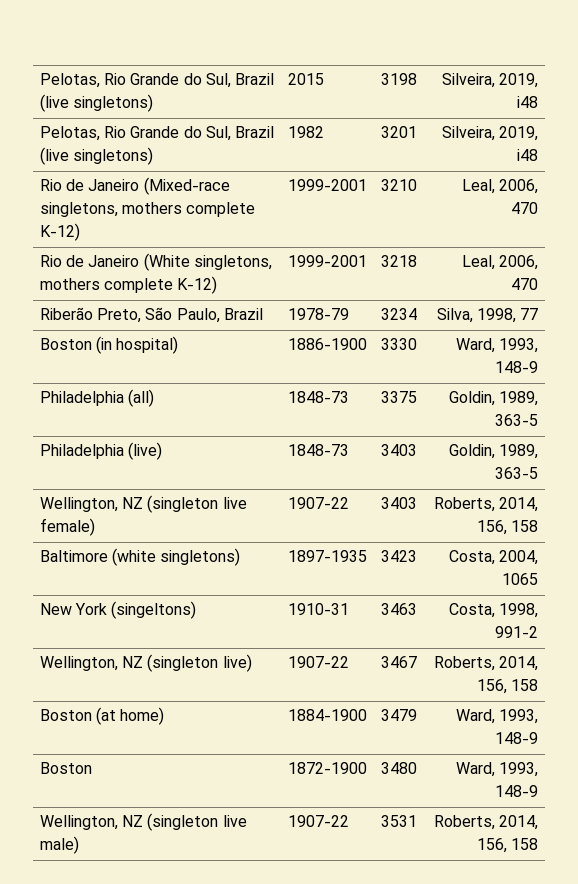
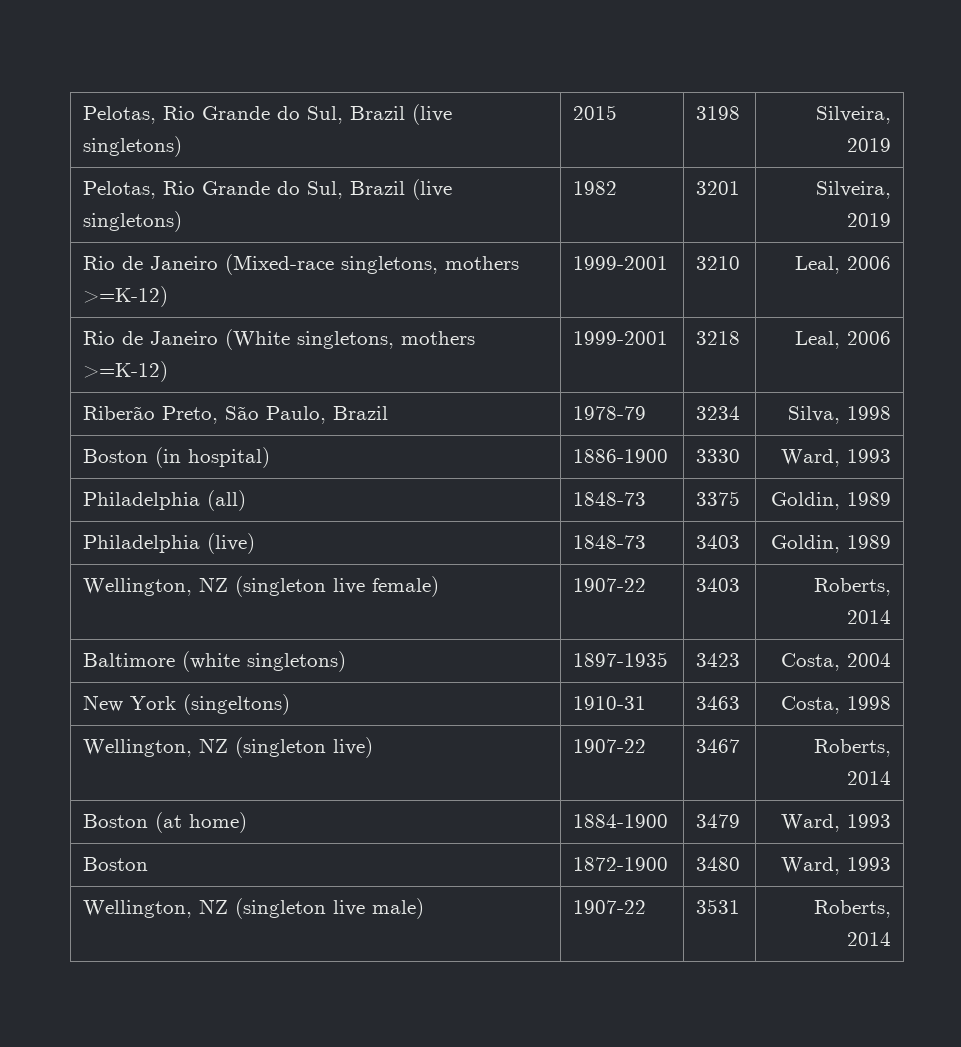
- Pelotas, Rio Grande do Sul, Brazil (live singletons) | 2015 | 3198 | Silveira, 2019, i48
+ Pelotas, Rio Grande do Sul, Brazil (live singletons) | 2015 | 3198 | Silveira, 2019
- Pelotas, Rio Grande do Sul, Brazil (live singletons) | 1982 | 3201 | Silveira, 2019, i48
+ Pelotas, Rio Grande do Sul, Brazil (live singletons) | 1982 | 3201 | Silveira, 2019
- Rio de Janeiro (Mixed-race singletons, mothers complete K-12) | 1999-2001 | 3210 | Leal, 2006, 470
+ Rio de Janeiro (Mixed-race singletons, mothers >=K-12) | 1999-2001 | 3210 | Leal, 2006
- Rio de Janeiro (White singletons, mothers complete K-12) | 1999-2001 | 3218 | Leal, 2006, 470
+ Rio de Janeiro (White singletons, mothers >=K-12) | 1999-2001 | 3218 | Leal, 2006
- Riberão Preto, São Paulo, Brazil | 1978-79 | 3234 | Silva, 1998, 77
+ Riberão Preto, São Paulo, Brazil | 1978-79 | 3234 | Silva, 1998
- Boston (in hospital) | 1886-1900 | 3330 | Ward, 1993, 148-9
+ Boston (in hospital) | 1886-1900 | 3330 | Ward, 1993
- Philadelphia (all) | 1848-73 | 3375 | Goldin, 1989, 363-5
+ Philadelphia (all) | 1848-73 | 3375 | Goldin, 1989
- Philadelphia (live) | 1848-73 | 3403 | Goldin, 1989, 363-5
+ Philadelphia (live) | 1848-73 | 3403 | Goldin, 1989
- Wellington, NZ (singleton live female) | 1907-22 | 3403 | Roberts, 2014, 156, 158
+ Wellington, NZ (singleton live female) | 1907-22 | 3403 | Roberts, 2014
- Baltimore (white singletons) | 1897-1935 | 3423 | Costa, 2004, 1065
+ Baltimore (white singletons) | 1897-1935 | 3423 | Costa, 2004
- New York (singeltons) | 1910-31 | 3463 | Costa, 1998, 991-2
+ New York (singeltons) | 1910-31 | 3463 | Costa, 1998
- Wellington, NZ (singleton live) | 1907-22 | 3467 | Roberts, 2014, 156, 158
+ Wellington, NZ (singleton live) | 1907-22 | 3467 | Roberts, 2014
- Boston (at home) | 1884-1900 | 3479 | Ward, 1993, 148-9
+ Boston (at home) | 1884-1900 | 3479 | Ward, 1993
- Boston | 1872-1900 | 3480 | Ward, 1993, 148-9
+ Boston | 1872-1900 | 3480 | Ward, 1993
- Wellington, NZ (singleton live male) | 1907-22 | 3531 | Roberts, 2014, 156, 158
+ Wellington, NZ (singleton live male) | 1907-22 | 3531 | Roberts, 2014

